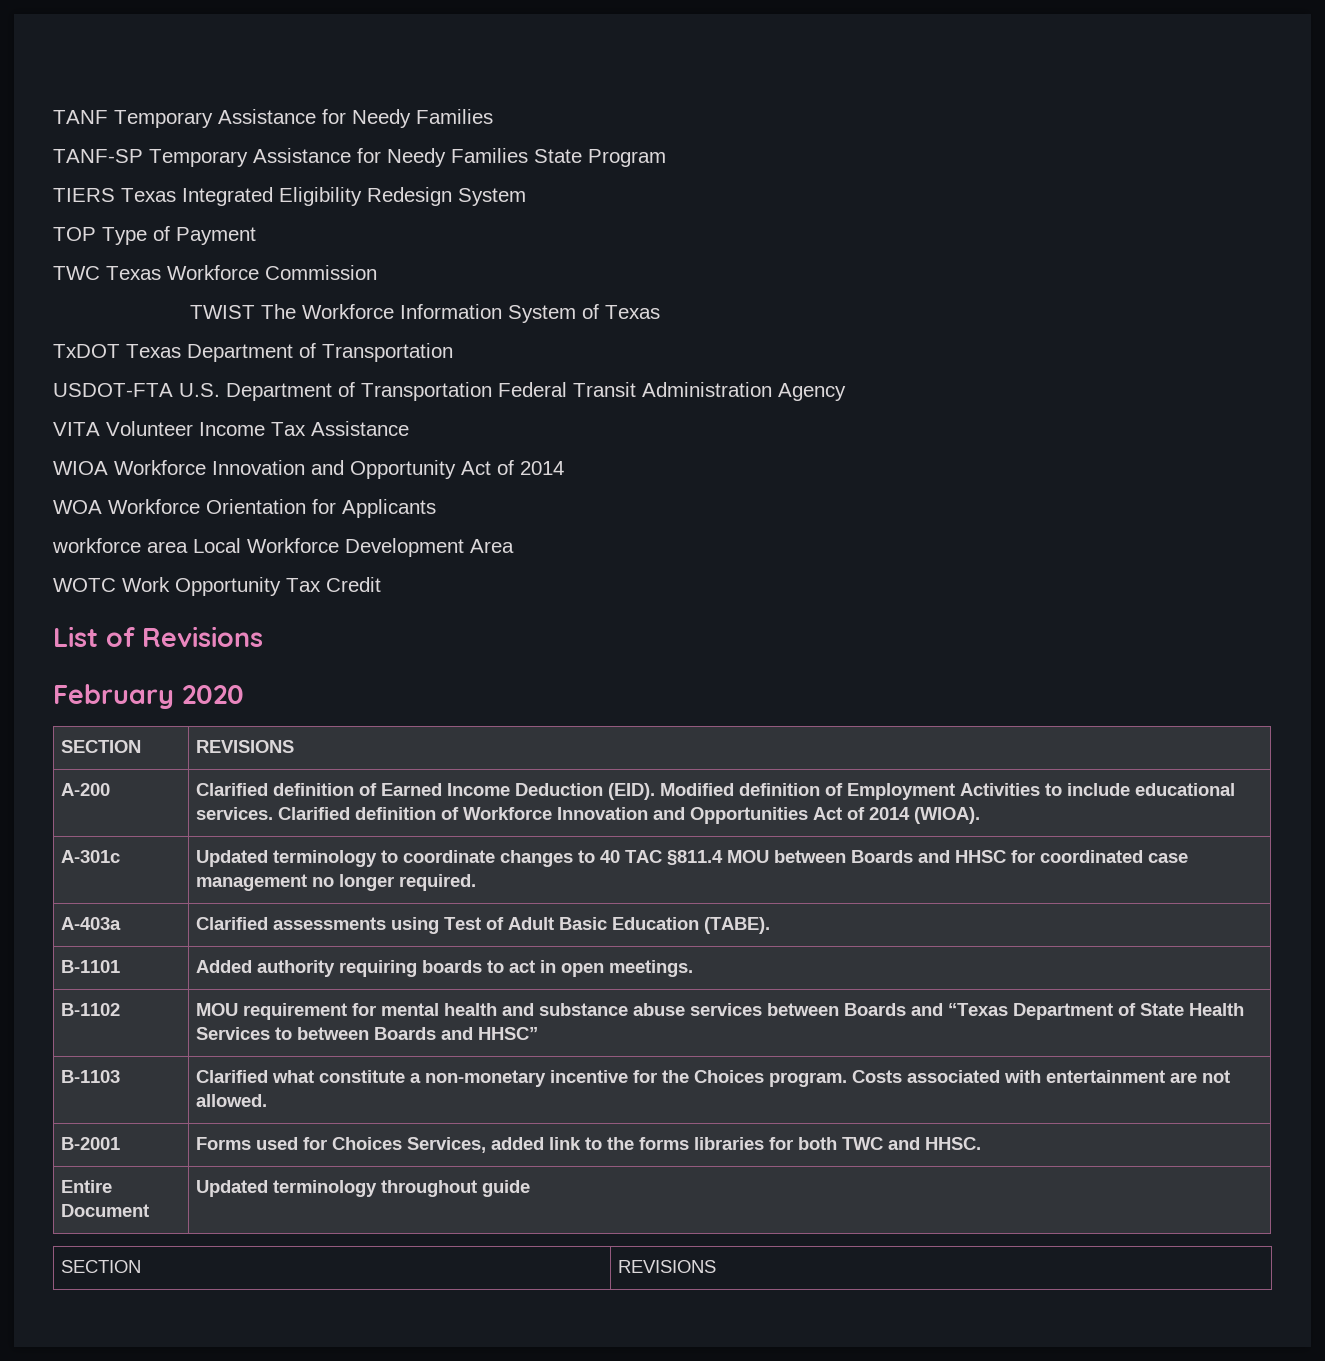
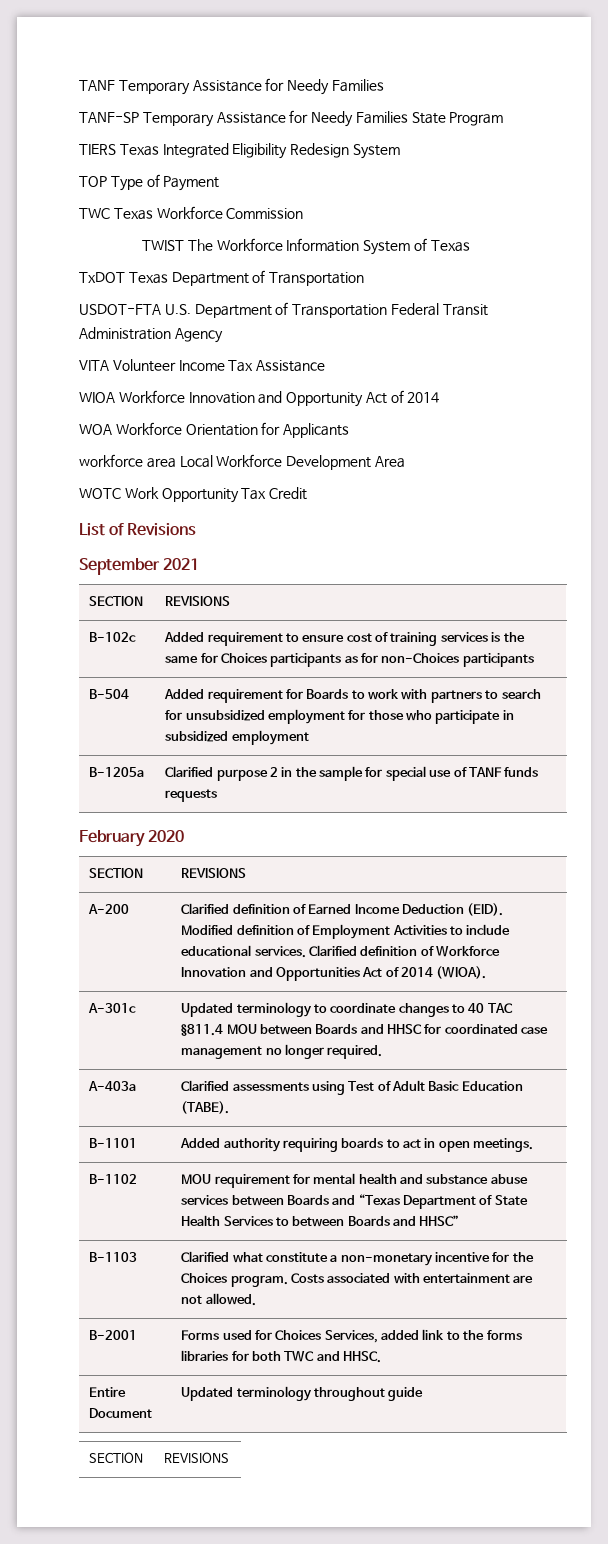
+ September 2021
+ SECTION | REVISIONS
+ B-102c | Added requirement to ensure cost of training services is the same for Choices participants as for non-Choices participants
+ B-504 | Added requirement for Boards to work with partners to search for unsubsidized employment for those who participate in subsidized employment
+ B-1205a | Clarified purpose 2 in the sample for special use of TANF funds requests

